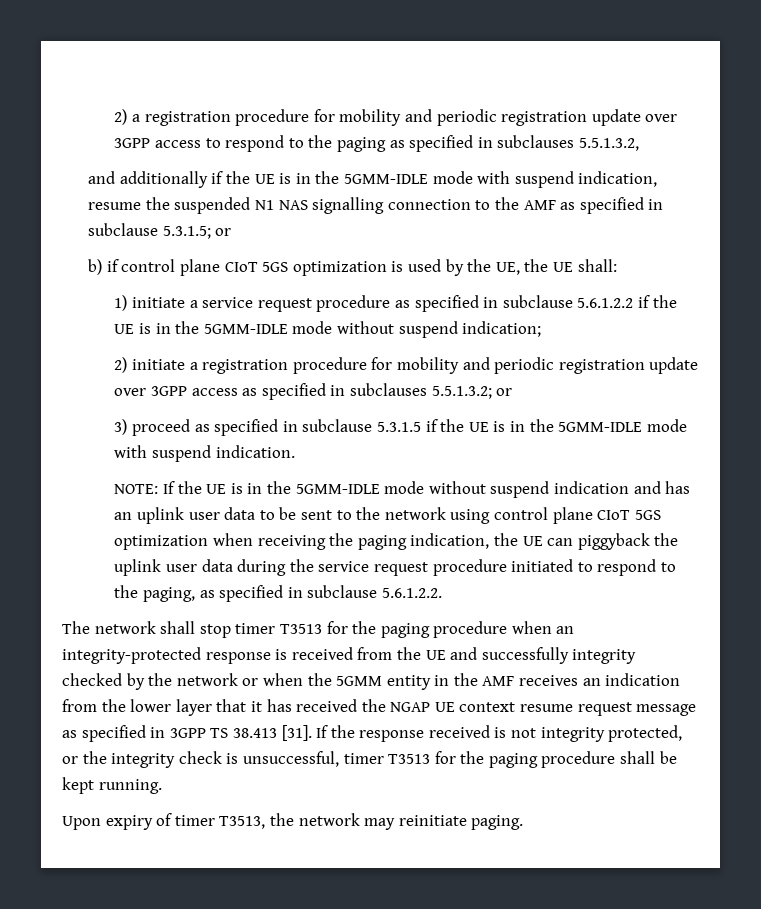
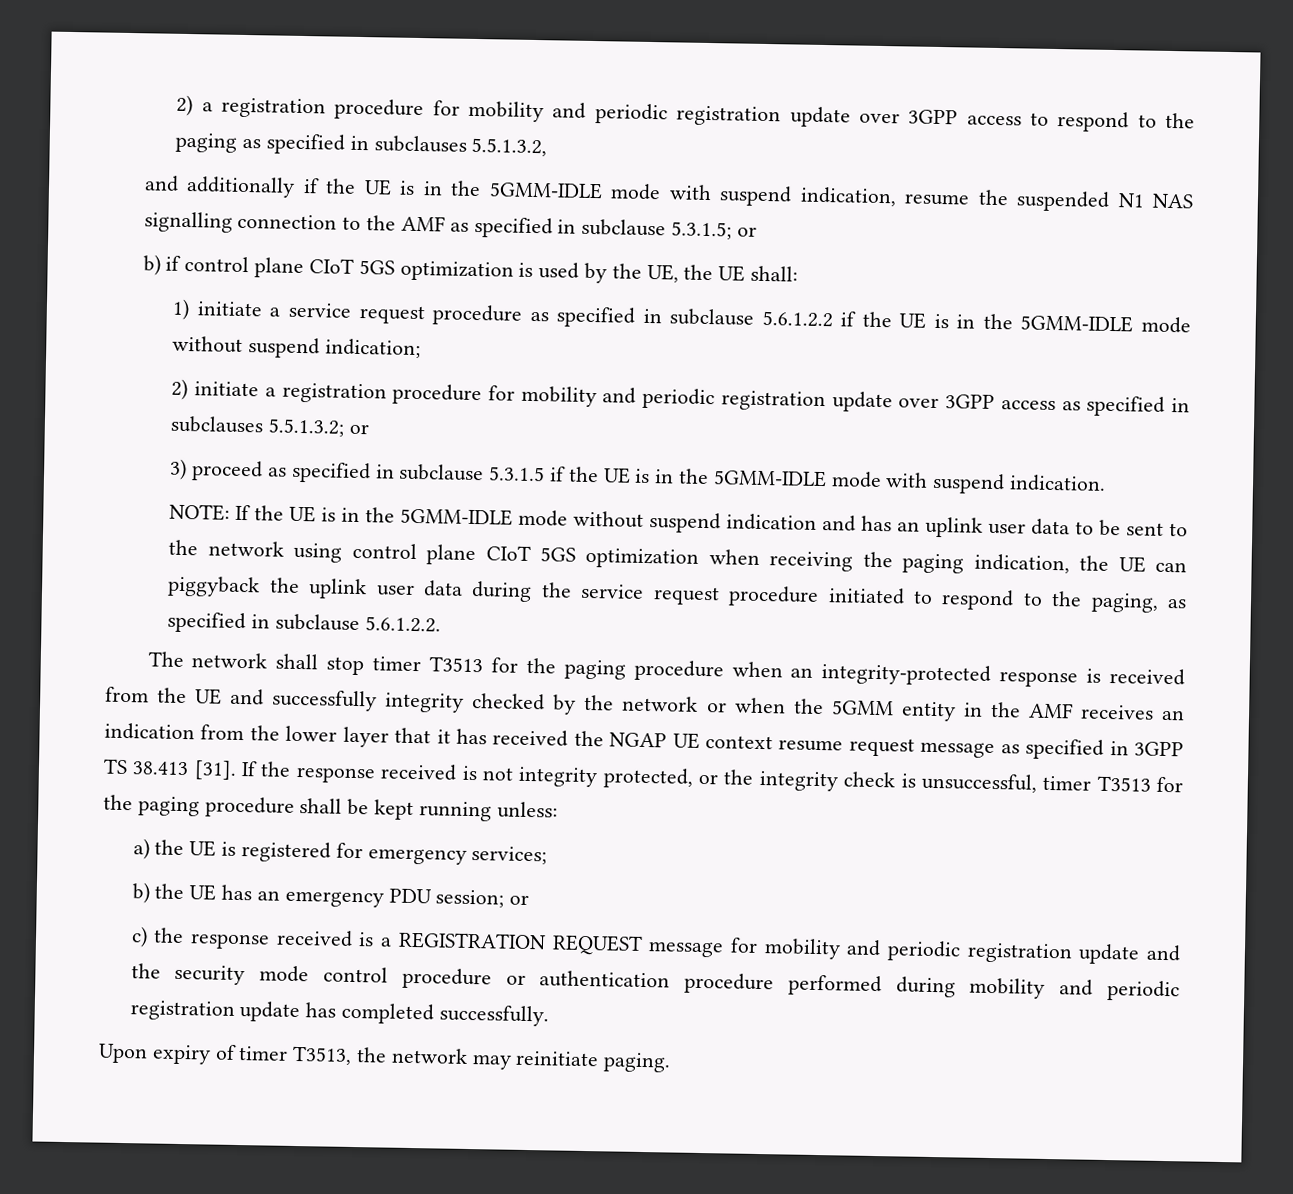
- If the response received is not integrity protected, or the integrity check is unsuccessful, timer T3513 for the paging procedure shall be kept running.
+ If the response received is not integrity protected, or the integrity check is unsuccessful, timer T3513 for the paging procedure shall be kept running unless:
+ a) the UE is registered for emergency services;
+ b) the UE has an emergency PDU session; or
+ c) the response received is a REGISTRATION REQUEST message for mobility and periodic registration update and the security mode control procedure or authentication procedure performed during mobility and periodic registration update has completed successfully.

